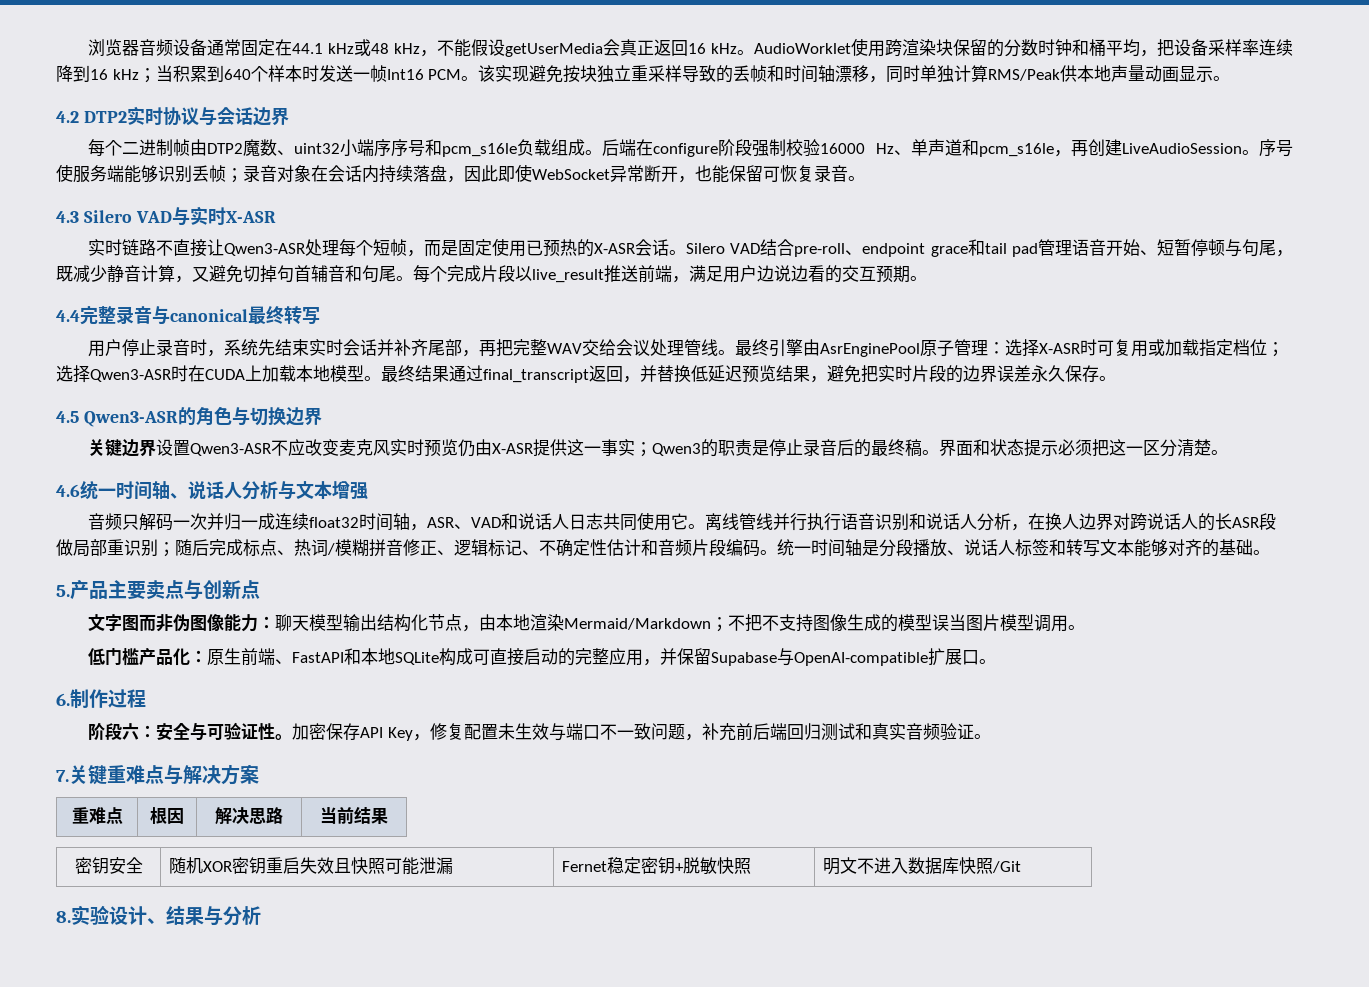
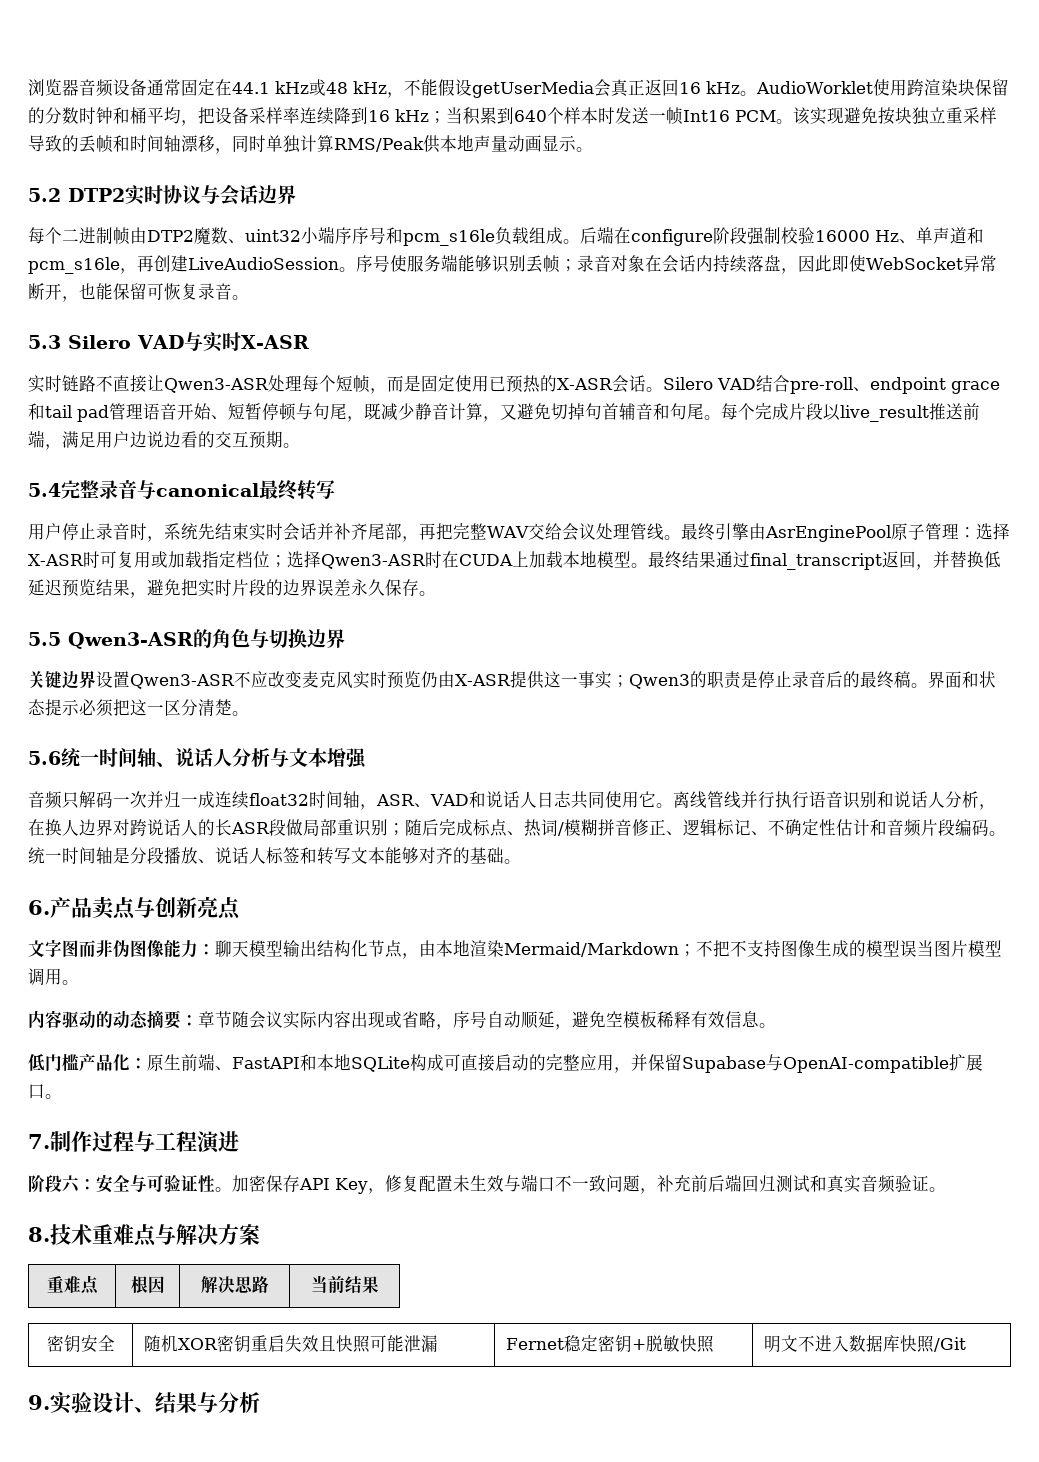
- 4.2 DTP2实时协议与会话边界
+ 5.2 DTP2实时协议与会话边界
- 4.3 Silero VAD与实时X-ASR
+ 5.3 Silero VAD与实时X-ASR
- 4.4完整录音与canonical最终转写
+ 5.4完整录音与canonical最终转写
- 4.5 Qwen3-ASR的角色与切换边界
+ 5.5 Qwen3-ASR的角色与切换边界
- 4.6统一时间轴、说话人分析与文本增强
+ 5.6统一时间轴、说话人分析与文本增强
- 5.产品主要卖点与创新点
+ 6.产品卖点与创新亮点
+ 内容驱动的动态摘要：章节随会议实际内容出现或省略，序号自动顺延，避免空模板稀释有效信息。
- 6.制作过程
+ 7.制作过程与工程演进
- 7.关键重难点与解决方案
+ 8.技术重难点与解决方案
- 8.实验设计、结果与分析
+ 9.实验设计、结果与分析

